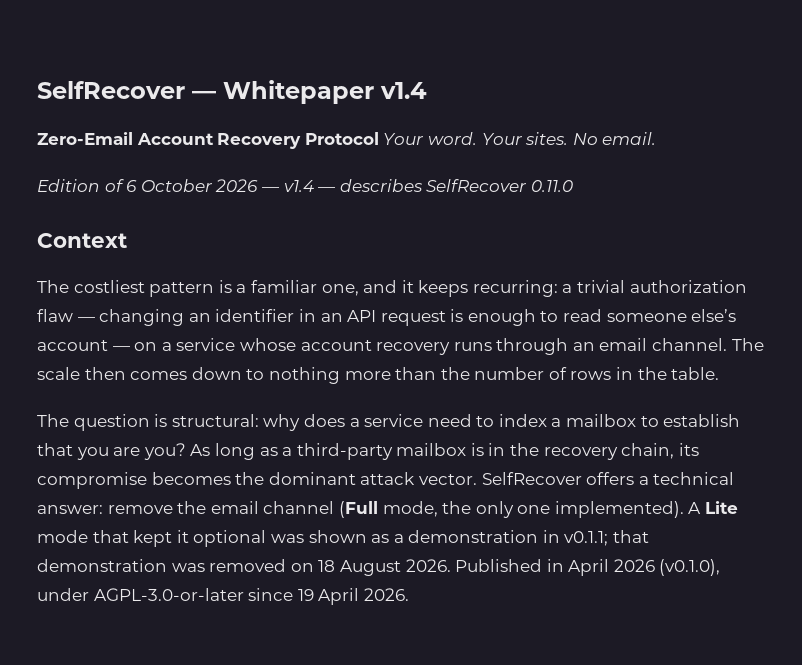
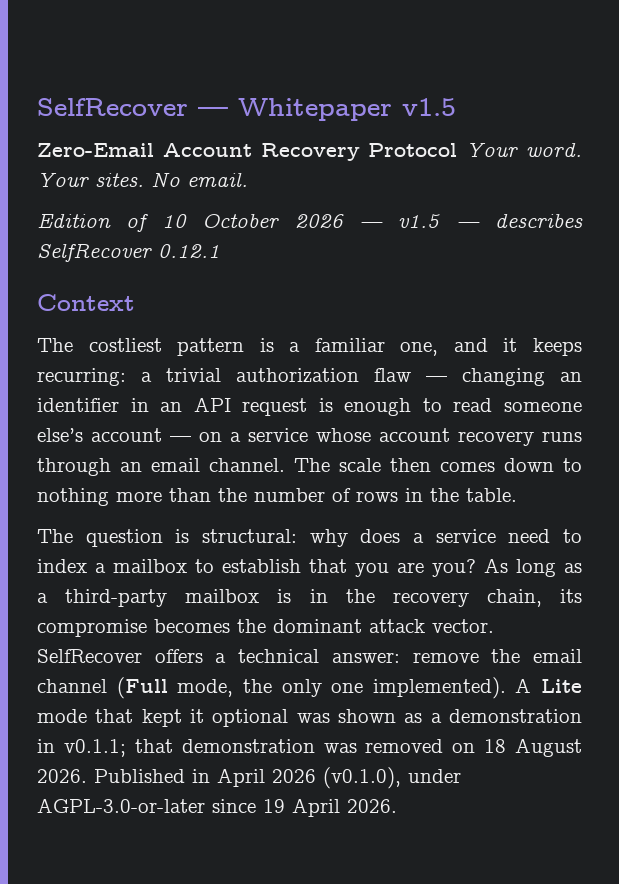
- SelfRecover — Whitepaper v1.4
+ SelfRecover — Whitepaper v1.5
- Edition of 6 October 2026 — v1.4 — describes SelfRecover 0.11.0
+ Edition of 10 October 2026 — v1.5 — describes SelfRecover 0.12.1

